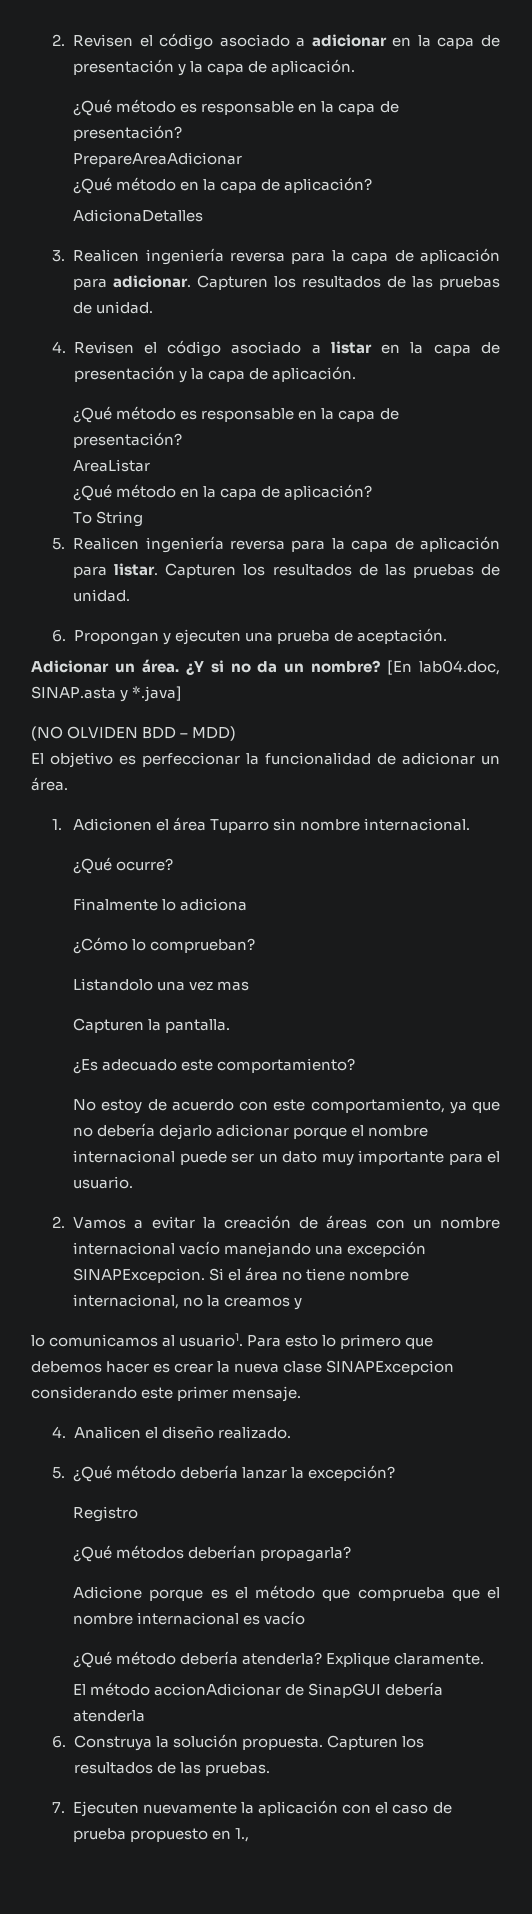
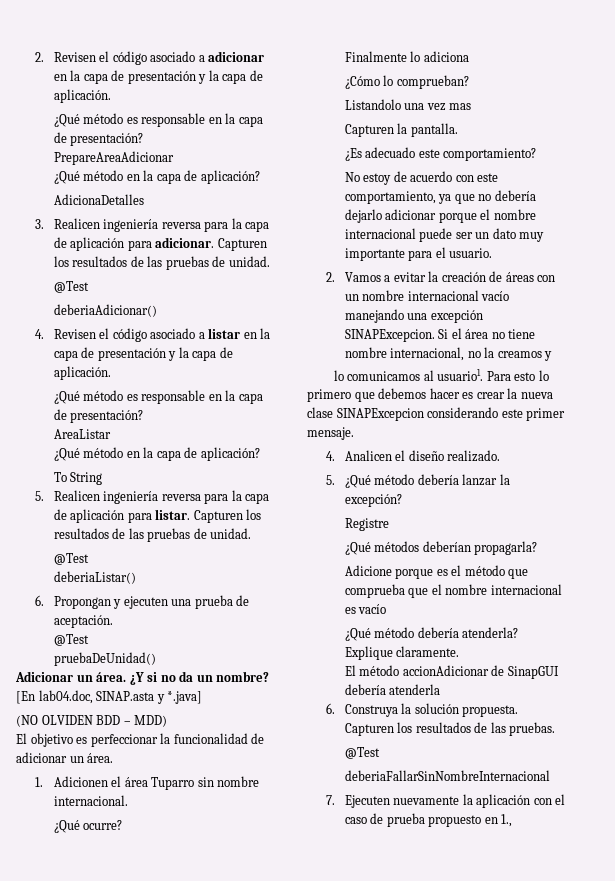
  3. Realicen ingeniería reversa para la capa de aplicación para adicionar. Capturen los resultados de las pruebas de unidad.
+ @Test
+ deberiaAdicionar()
  5. Realicen ingeniería reversa para la capa de aplicación para listar. Capturen los resultados de las pruebas de unidad.
+ @Test
+ deberiaListar()
  6. Propongan y ejecuten una prueba de aceptación.
+ @Test
+ pruebaDeUnidad()
- Registro
+ Registre
  Capturen los resultados de las pruebas.
+ @Test
+ deberiaFallarSinNombreInternacional

